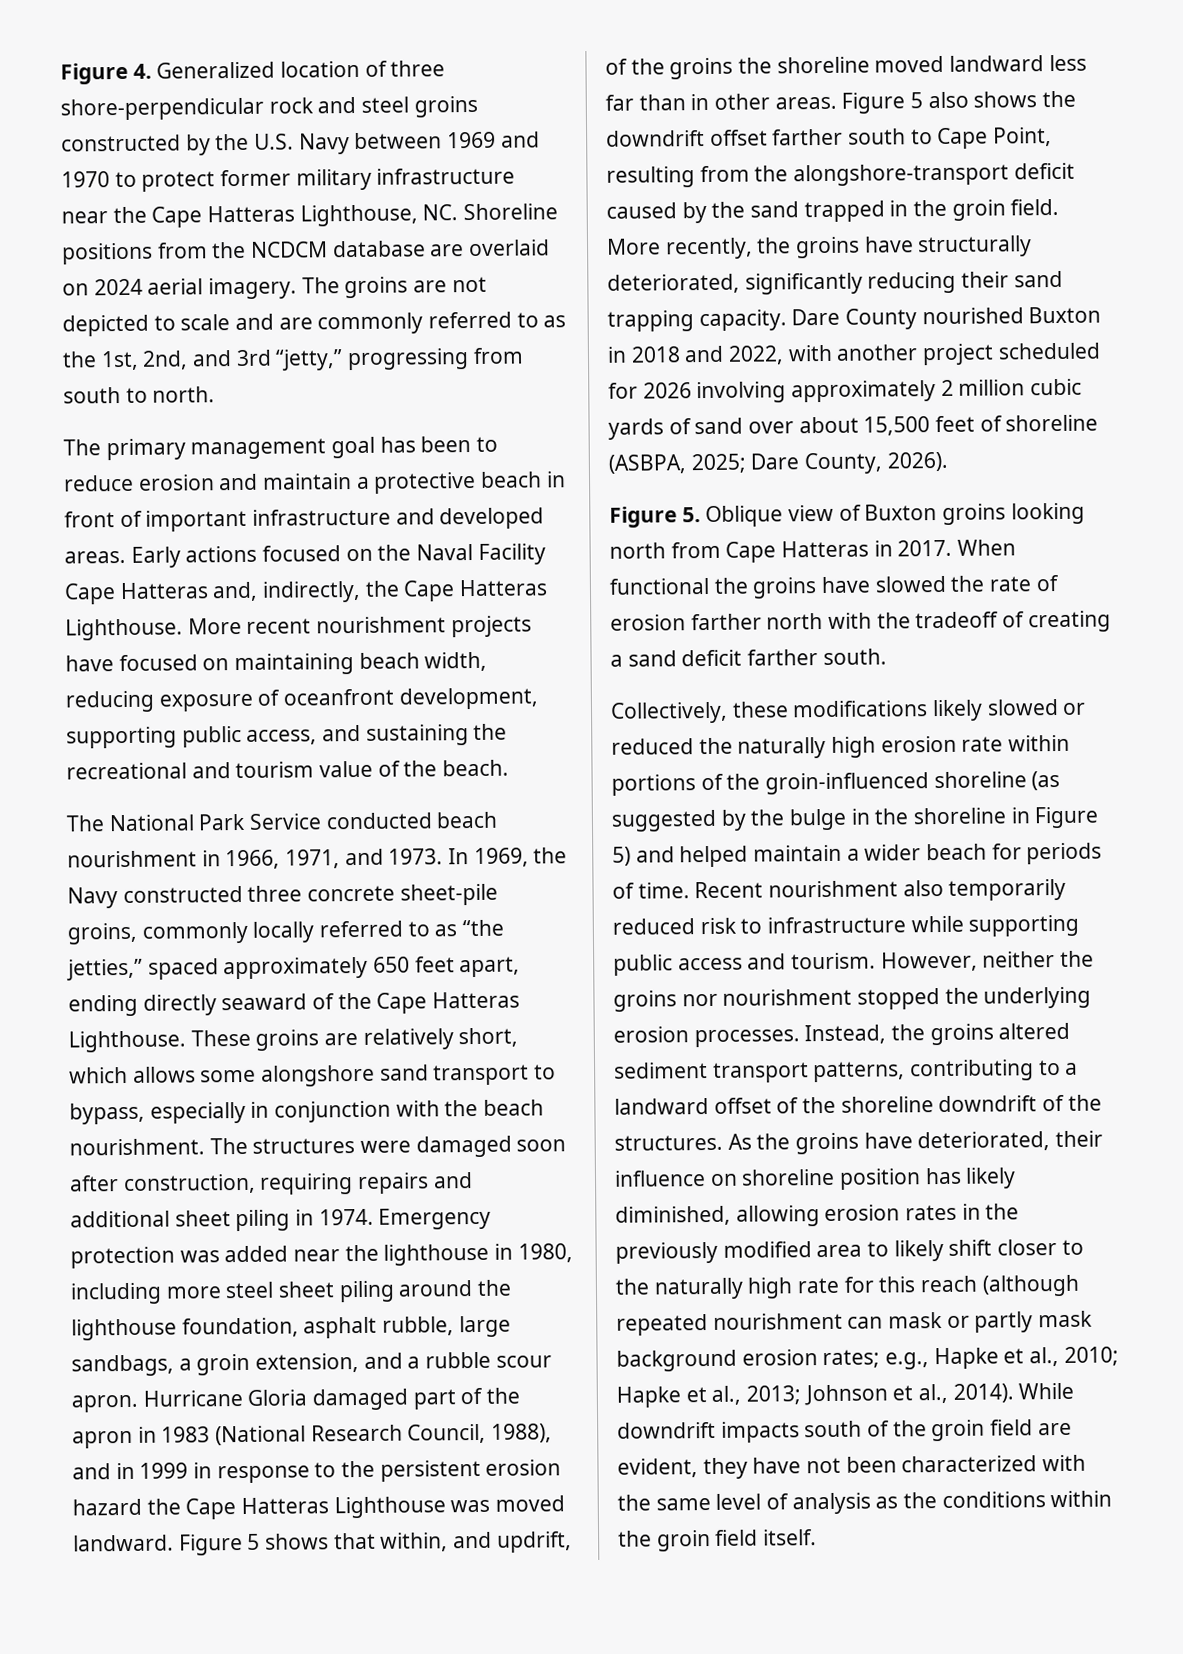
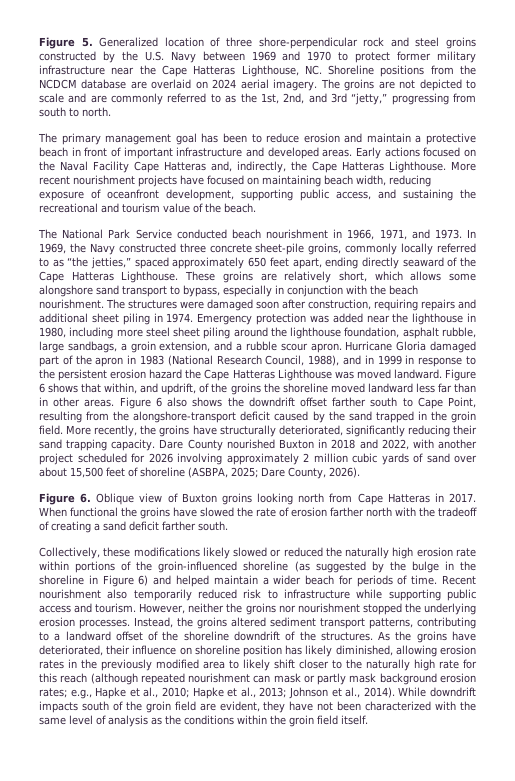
- Figure 4. Generalized location of three shore-perpendicular rock and steel groins constructed by the U.S. Navy between 1969 and 1970 to protect former military infrastructure near the Cape Hatteras Lighthouse, NC. Shoreline positions from the NCDCM database are overlaid on 2024 aerial imagery.
+ Figure 5. Generalized location of three shore-perpendicular rock and steel groins constructed by the U.S. Navy between 1969 and 1970 to protect former military infrastructure near the Cape Hatteras Lighthouse, NC. Shoreline positions from the NCDCM database are overlaid on 2024 aerial imagery.
- Figure 5 shows that within, and updrift, of the groins the shoreline moved landward less far than in other areas.
+ Figure 6 shows that within, and updrift, of the groins the shoreline moved landward less far than in other areas.
- Figure 5 also shows the downdrift offset farther south to Cape Point, resulting from the alongshore-transport deficit caused by the sand trapped in the groin field.
+ Figure 6 also shows the downdrift offset farther south to Cape Point, resulting from the alongshore-transport deficit caused by the sand trapped in the groin field.
- Figure 5. Oblique view of Buxton groins looking north from Cape Hatteras in 2017.
+ Figure 6. Oblique view of Buxton groins looking north from Cape Hatteras in 2017.
- Collectively, these modifications likely slowed or reduced the naturally high erosion rate within portions of the groin-influenced shoreline (as suggested by the bulge in the shoreline in Figure 5) and helped maintain a wider beach for periods of time.
+ Collectively, these modifications likely slowed or reduced the naturally high erosion rate within portions of the groin-influenced shoreline (as suggested by the bulge in the shoreline in Figure 6) and helped maintain a wider beach for periods of time.

